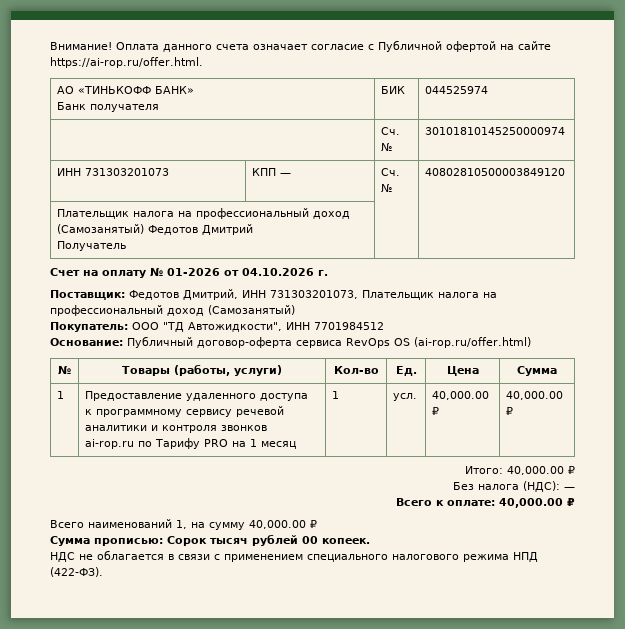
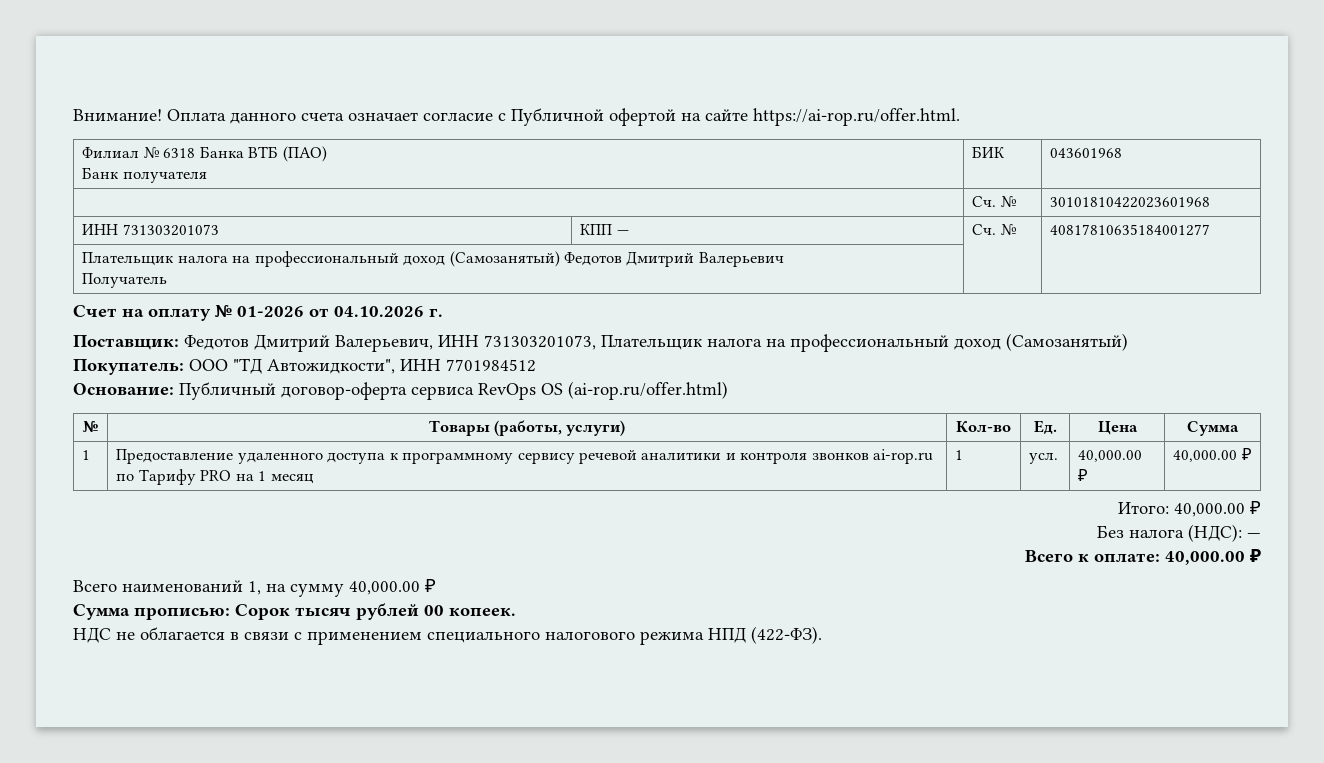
- АО «ТИНЬКОФФ БАНК»
- Банк получателя | БИК | 044525974
- | Сч. № | 30101810145250000974
+ Филиал № 6318 Банка ВТБ (ПАО)
+ Банк получателя | БИК | 043601968
+ | Сч. № | 30101810422023601968
- ИНН 731303201073 | КПП — | Сч. № | 40802810500003849120
+ ИНН 731303201073 | КПП — | Сч. № | 40817810635184001277
- Плательщик налога на профессиональный доход (Самозанятый) Федотов Дмитрий
+ Плательщик налога на профессиональный доход (Самозанятый) Федотов Дмитрий Валерьевич
- Поставщик: Федотов Дмитрий, ИНН 731303201073, Плательщик налога на профессиональный доход (Самозанятый)
+ Поставщик: Федотов Дмитрий Валерьевич, ИНН 731303201073, Плательщик налога на профессиональный доход (Самозанятый)

